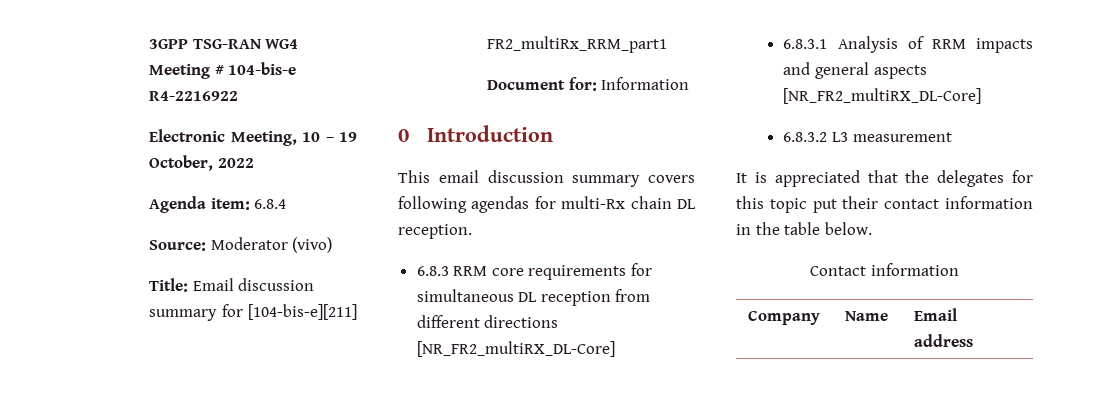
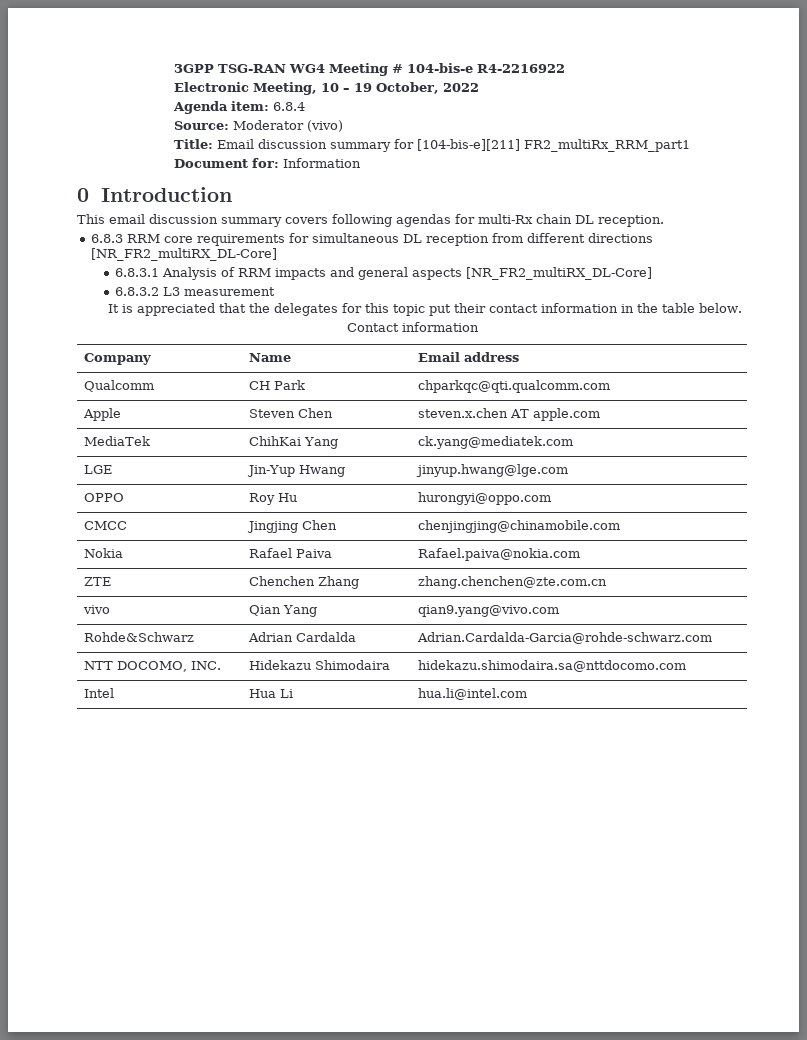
+ Qualcomm | CH Park | chparkqc@qti.qualcomm.com
+ Apple | Steven Chen | steven.x.chen AT apple.com
+ MediaTek | ChihKai Yang | ck.yang@mediatek.com
+ LGE | Jin-Yup Hwang | jinyup.hwang@lge.com
+ OPPO | Roy Hu | hurongyi@oppo.com
+ CMCC | Jingjing Chen | chenjingjing@chinamobile.com
+ Nokia | Rafael Paiva | Rafael.paiva@nokia.com
+ ZTE | Chenchen Zhang | zhang.chenchen@zte.com.cn
+ vivo | Qian Yang | qian9.yang@vivo.com
+ Rohde&Schwarz | Adrian Cardalda | Adrian.Cardalda-Garcia@rohde-schwarz.com
+ NTT DOCOMO, INC. | Hidekazu Shimodaira | hidekazu.shimodaira.sa@nttdocomo.com
+ Intel | Hua Li | hua.li@intel.com

